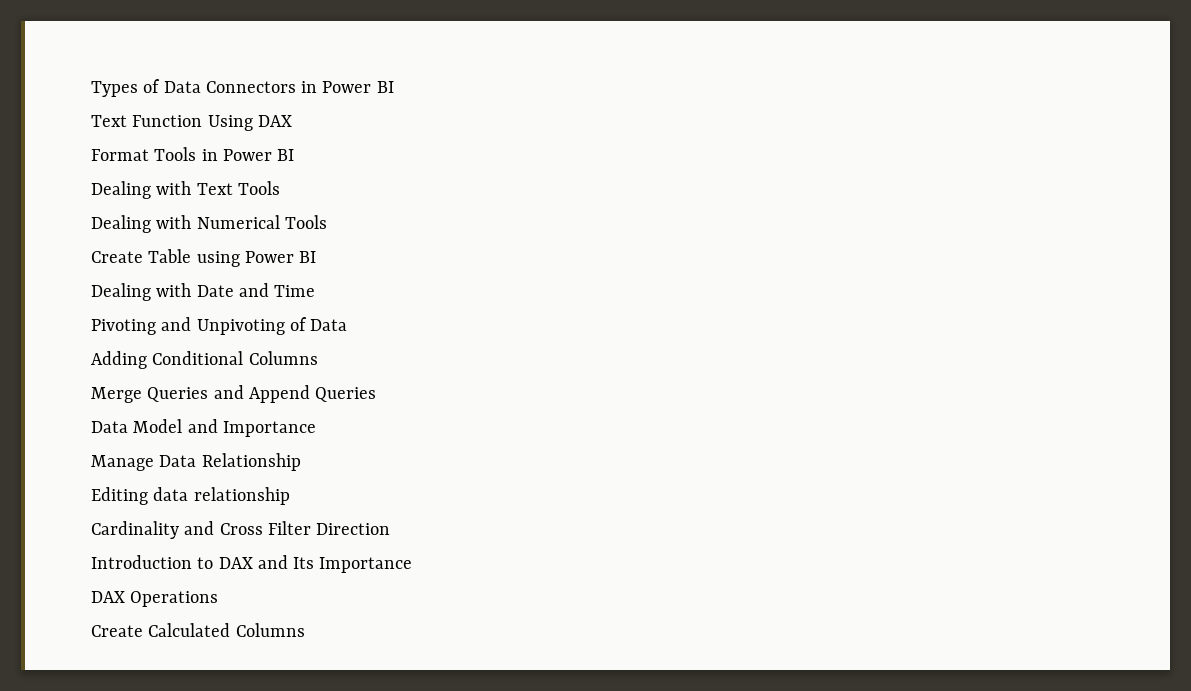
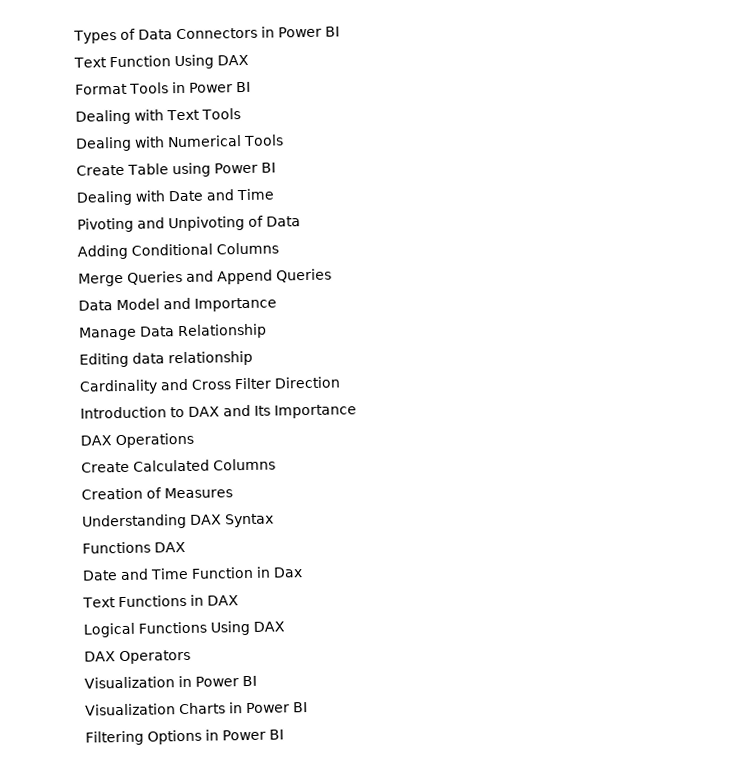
+ Creation of Measures
+ Understanding DAX Syntax
+ Functions DAX
+ Date and Time Function in Dax
+ Text Functions in DAX
+ Logical Functions Using DAX
+ DAX Operators
+ Visualization in Power BI
+ Visualization Charts in Power BI
+ Filtering Options in Power BI

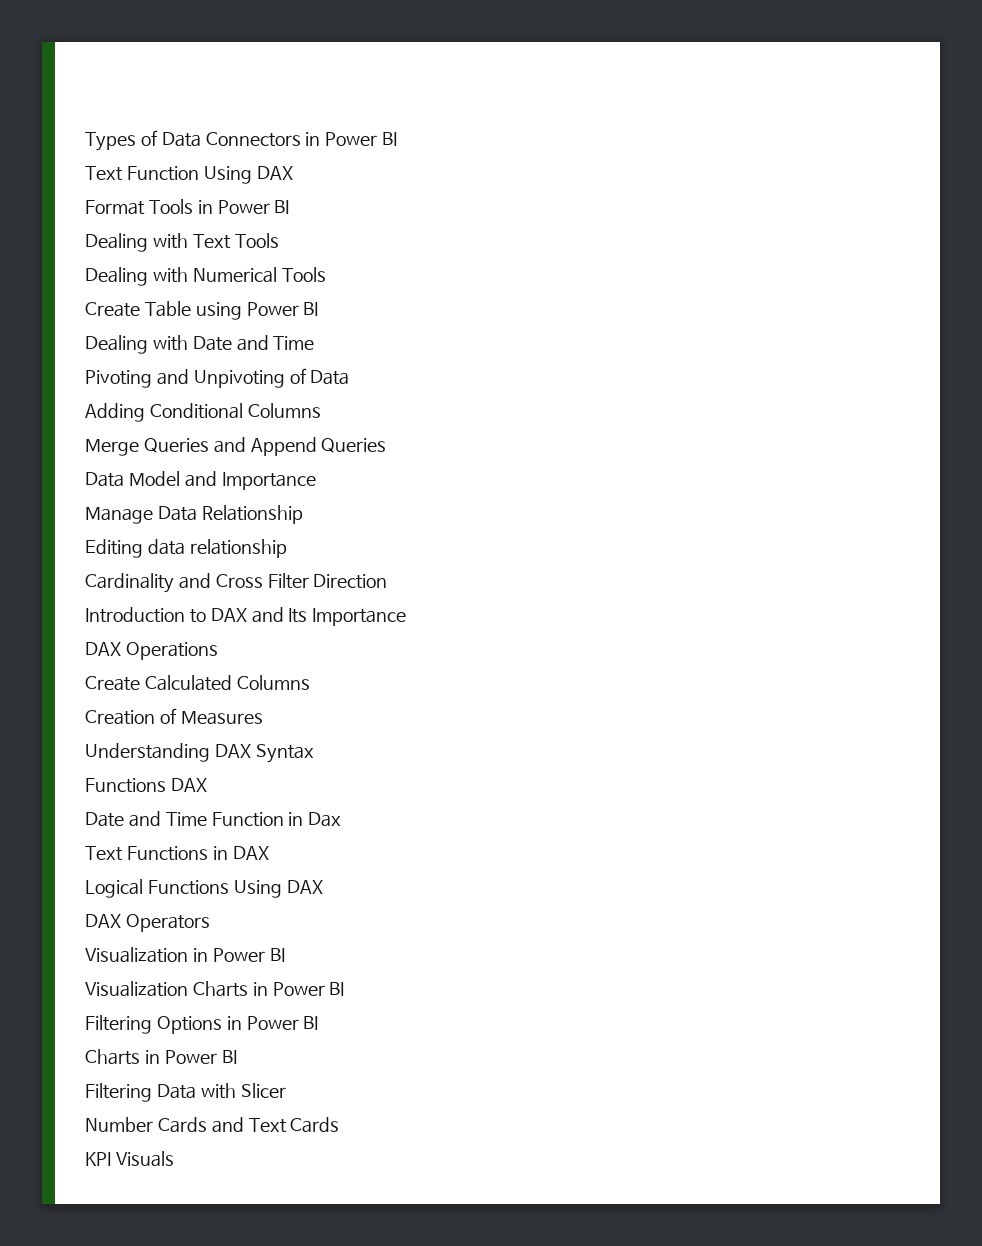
  Filtering Options in Power BI
+ Charts in Power BI
+ Filtering Data with Slicer
+ Number Cards and Text Cards
+ KPI Visuals

